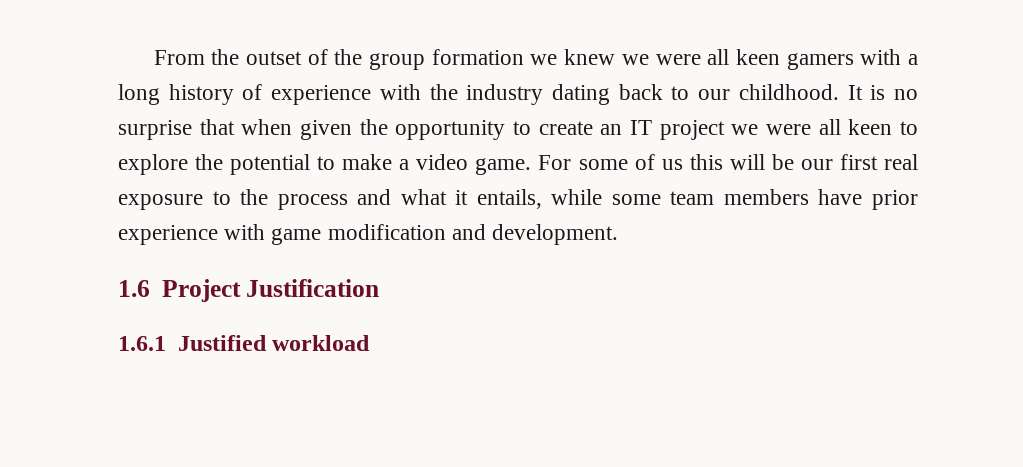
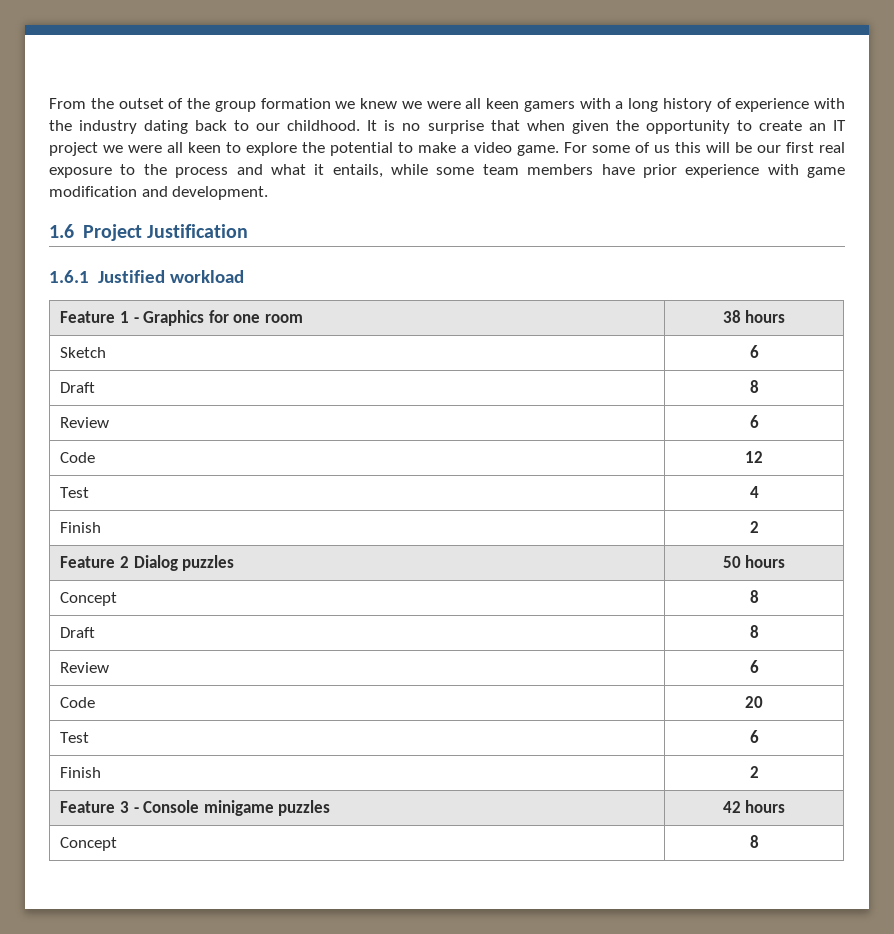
+ Feature 1 - Graphics for one room | 38 hours
+ Sketch | 6
+ Draft | 8
+ Review | 6
+ Code | 12
+ Test | 4
+ Finish | 2
+ Feature 2 Dialog puzzles | 50 hours
+ Concept | 8
+ Draft | 8
+ Review | 6
+ Code | 20
+ Test | 6
+ Finish | 2
+ Feature 3 - Console minigame puzzles | 42 hours
+ Concept | 8

